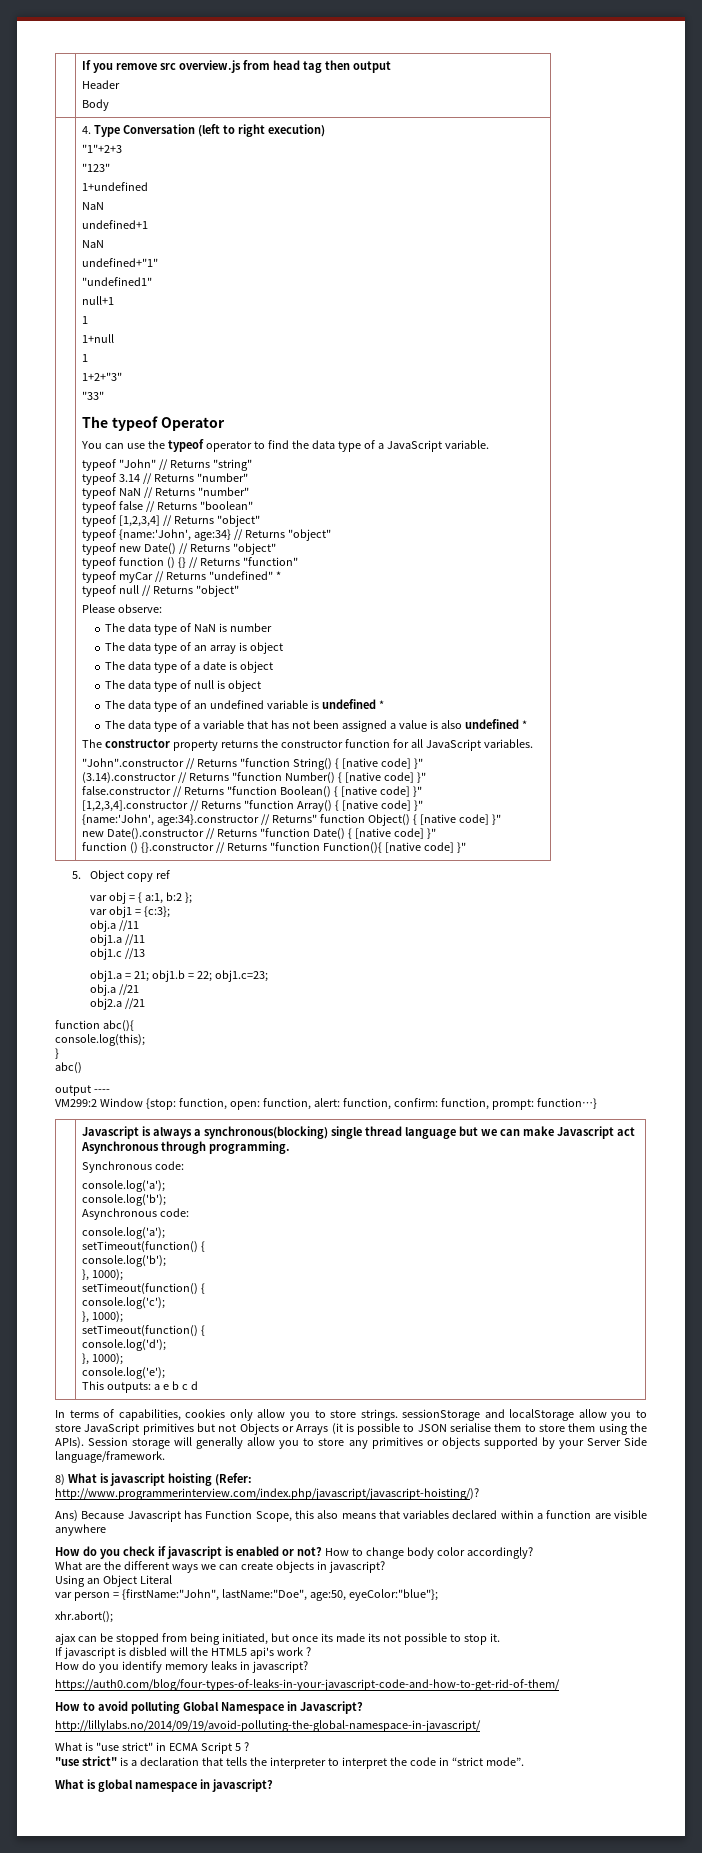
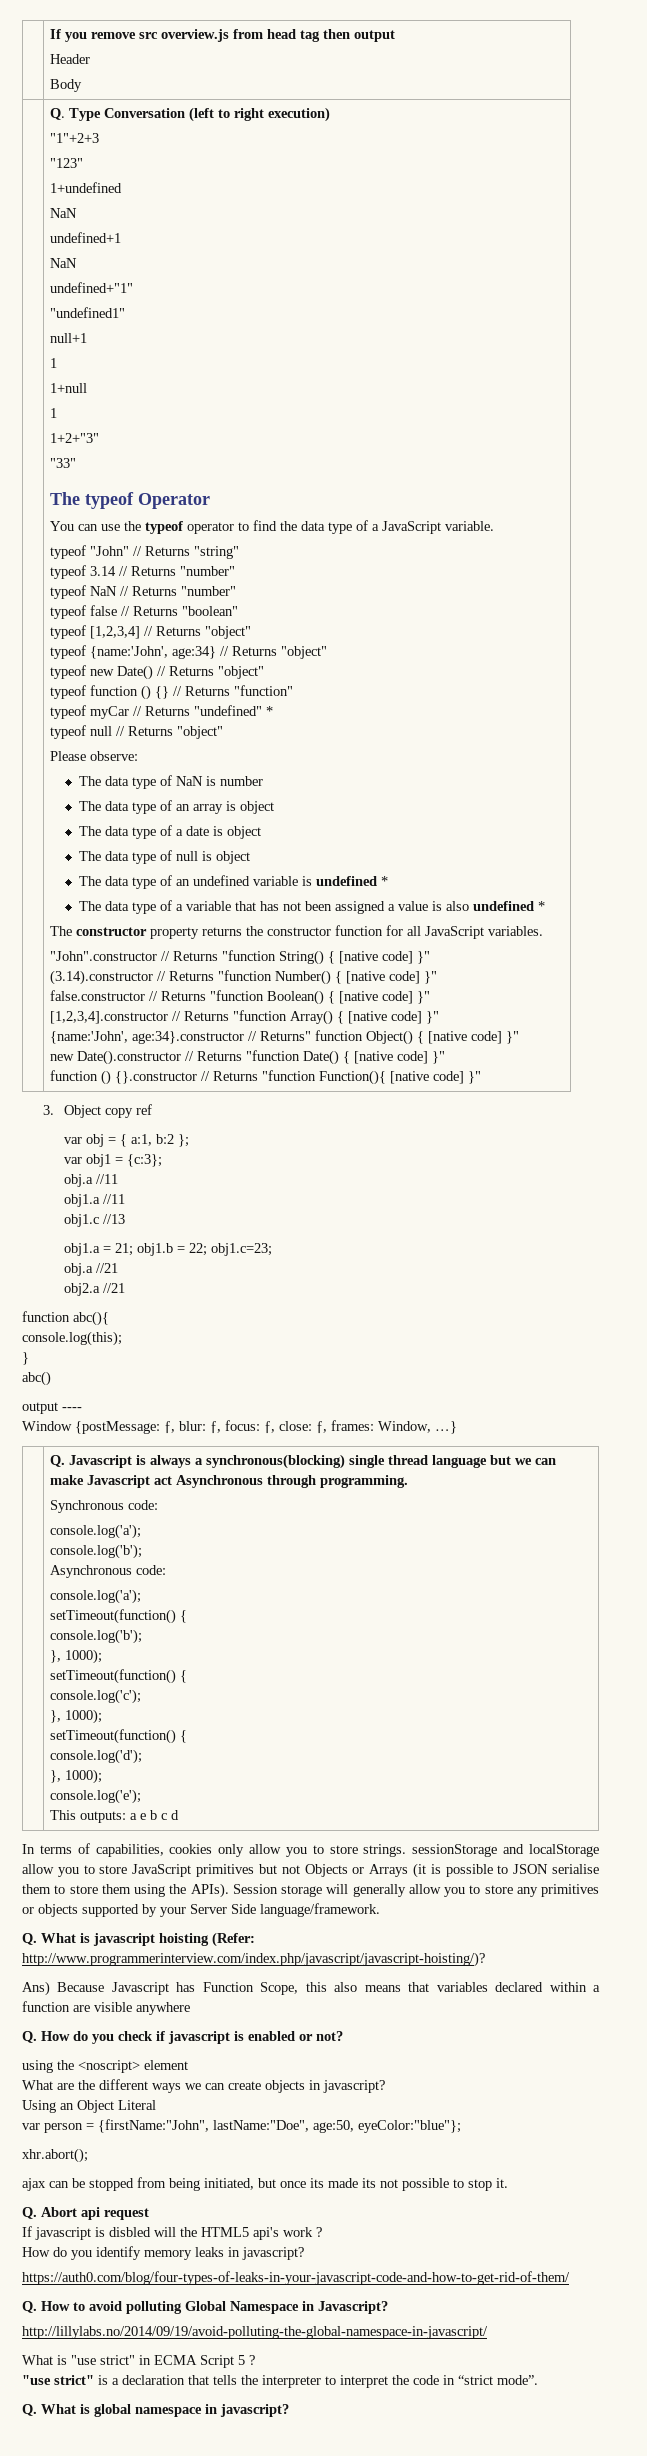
- 4. Type Conversation (left to right execution)
+ Q. Type Conversation (left to right execution)
- 5. Object copy ref
+ 3. Object copy ref
- VM299:2 Window {stop: function, open: function, alert: function, confirm: function, prompt: function…}
- | Javascript is always a synchronous(blocking) single thread language but we can make Javascript act Asynchronous through programming.
+ Window {postMessage: ƒ, blur: ƒ, focus: ƒ, close: ƒ, frames: Window, …}
+ | Q. Javascript is always a synchronous(blocking) single thread language but we can make Javascript act Asynchronous through programming.
- 8) What is javascript hoisting (Refer: http://www.programmerinterview.com/index.php/javascript/javascript-hoisting/)?
+ Q. What is javascript hoisting (Refer: http://www.programmerinterview.com/index.php/javascript/javascript-hoisting/)?
- How do you check if javascript is enabled or not? How to change body color accordingly?
+ Q. How do you check if javascript is enabled or not?
+ using the <noscript> element
+ Q. Abort api request
- How to avoid polluting Global Namespace in Javascript?
+ Q. How to avoid polluting Global Namespace in Javascript?
- What is global namespace in javascript?
+ Q. What is global namespace in javascript?

